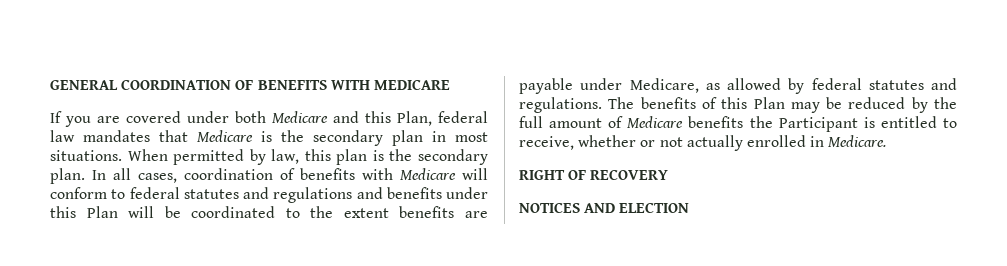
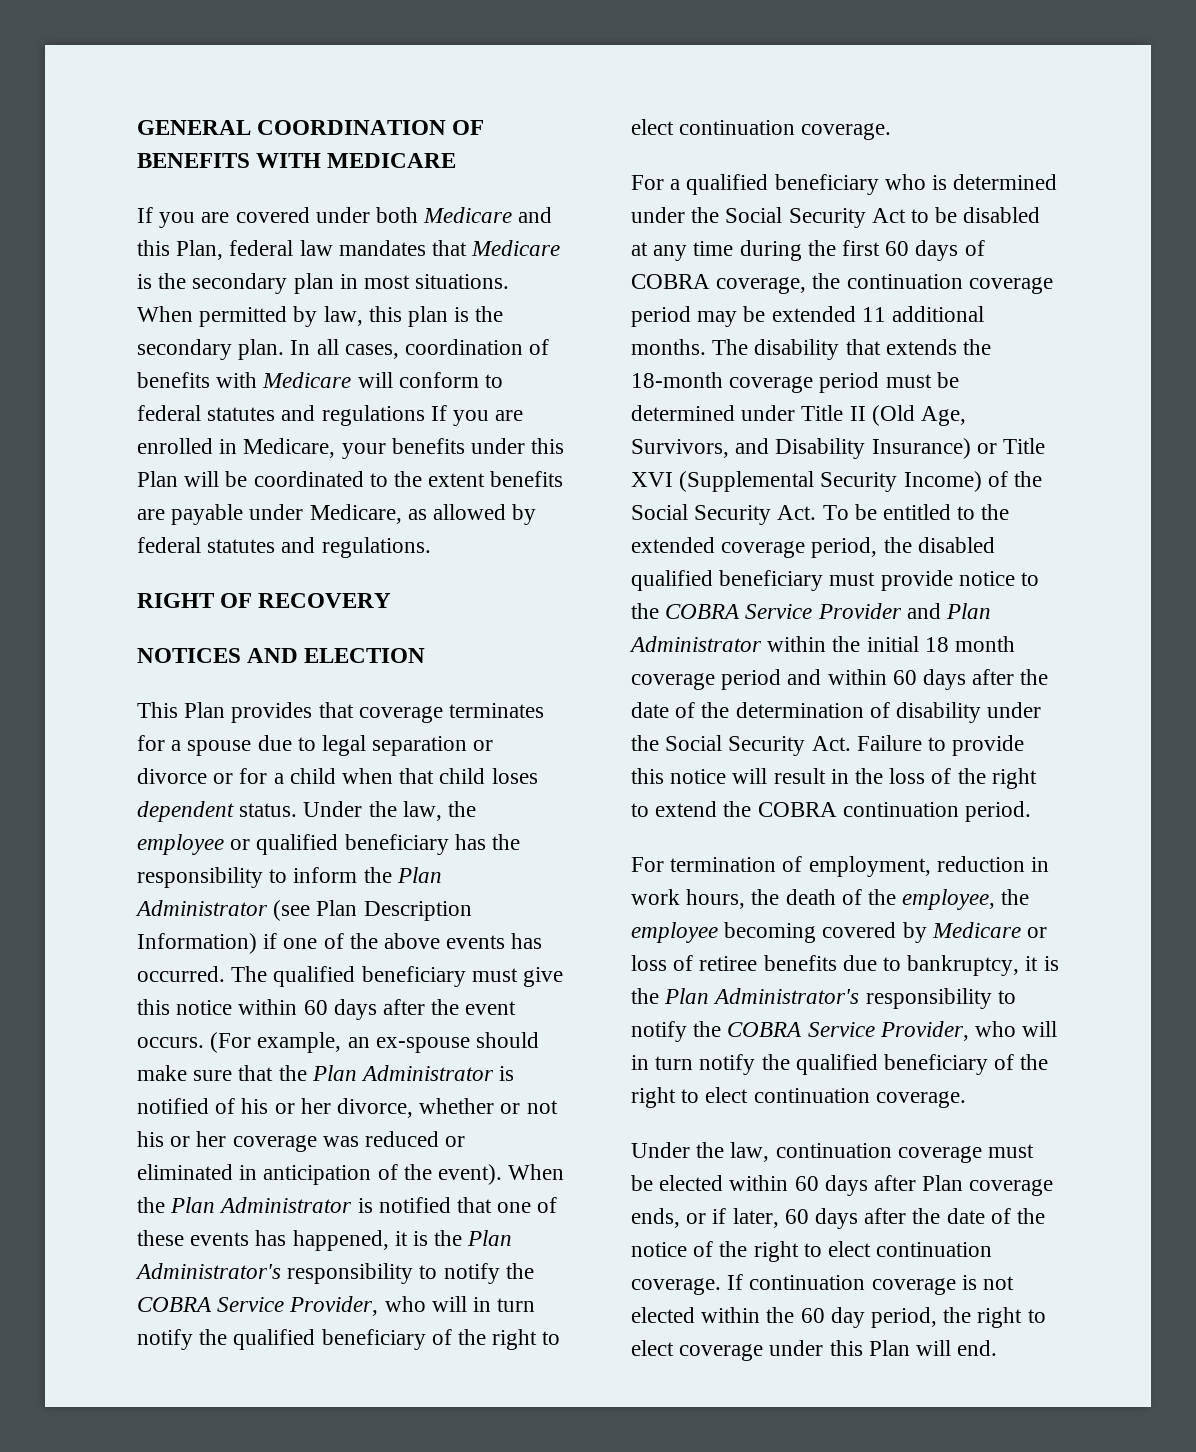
- In all cases, coordination of benefits with Medicare will conform to federal statutes and regulations and benefits under this Plan will be coordinated to the extent benefits are payable under Medicare, as allowed by federal statutes and regulations. The benefits of this Plan may be reduced by the full amount of Medicare benefits the Participant is entitled to receive, whether or not actually enrolled in Medicare.
+ In all cases, coordination of benefits with Medicare will conform to federal statutes and regulations If you are enrolled in Medicare, your benefits under this Plan will be coordinated to the extent benefits are payable under Medicare, as allowed by federal statutes and regulations.
+ This Plan provides that coverage terminates for a spouse due to legal separation or divorce or for a child when that child loses dependent status. Under the law, the employee or qualified beneficiary has the responsibility to inform the Plan Administrator (see Plan Description Information) if one of the above events has occurred. The qualified beneficiary must give this notice within 60 days after the event occurs. (For example, an ex-spouse should make sure that the Plan Administrator is notified of his or her divorce, whether or not his or her coverage was reduced or eliminated in anticipation of the event). When the Plan Administrator is notified that one of these events has happened, it is the Plan Administrator's responsibility to notify the COBRA Service Provider, who will in turn notify the qualified beneficiary of the right to elect continuation coverage.
+ For a qualified beneficiary who is determined under the Social Security Act to be disabled at any time during the first 60 days of COBRA coverage, the continuation coverage period may be extended 11 additional months. The disability that extends the 18-month coverage period must be determined under Title II (Old Age, Survivors, and Disability Insurance) or Title XVI (Supplemental Security Income) of the Social Security Act. To be entitled to the extended coverage period, the disabled qualified beneficiary must provide notice to the COBRA Service Provider and Plan Administrator within the initial 18 month coverage period and within 60 days after the date of the determination of disability under the Social Security Act. Failure to provide this notice will result in the loss of the right to extend the COBRA continuation period.
+ For termination of employment, reduction in work hours, the death of the employee, the employee becoming covered by Medicare or loss of retiree benefits due to bankruptcy, it is the Plan Administrator's responsibility to notify the COBRA Service Provider, who will in turn notify the qualified beneficiary of the right to elect continuation coverage.
+ Under the law, continuation coverage must be elected within 60 days after Plan coverage ends, or if later, 60 days after the date of the notice of the right to elect continuation coverage. If continuation coverage is not elected within the 60 day period, the right to elect coverage under this Plan will end.

